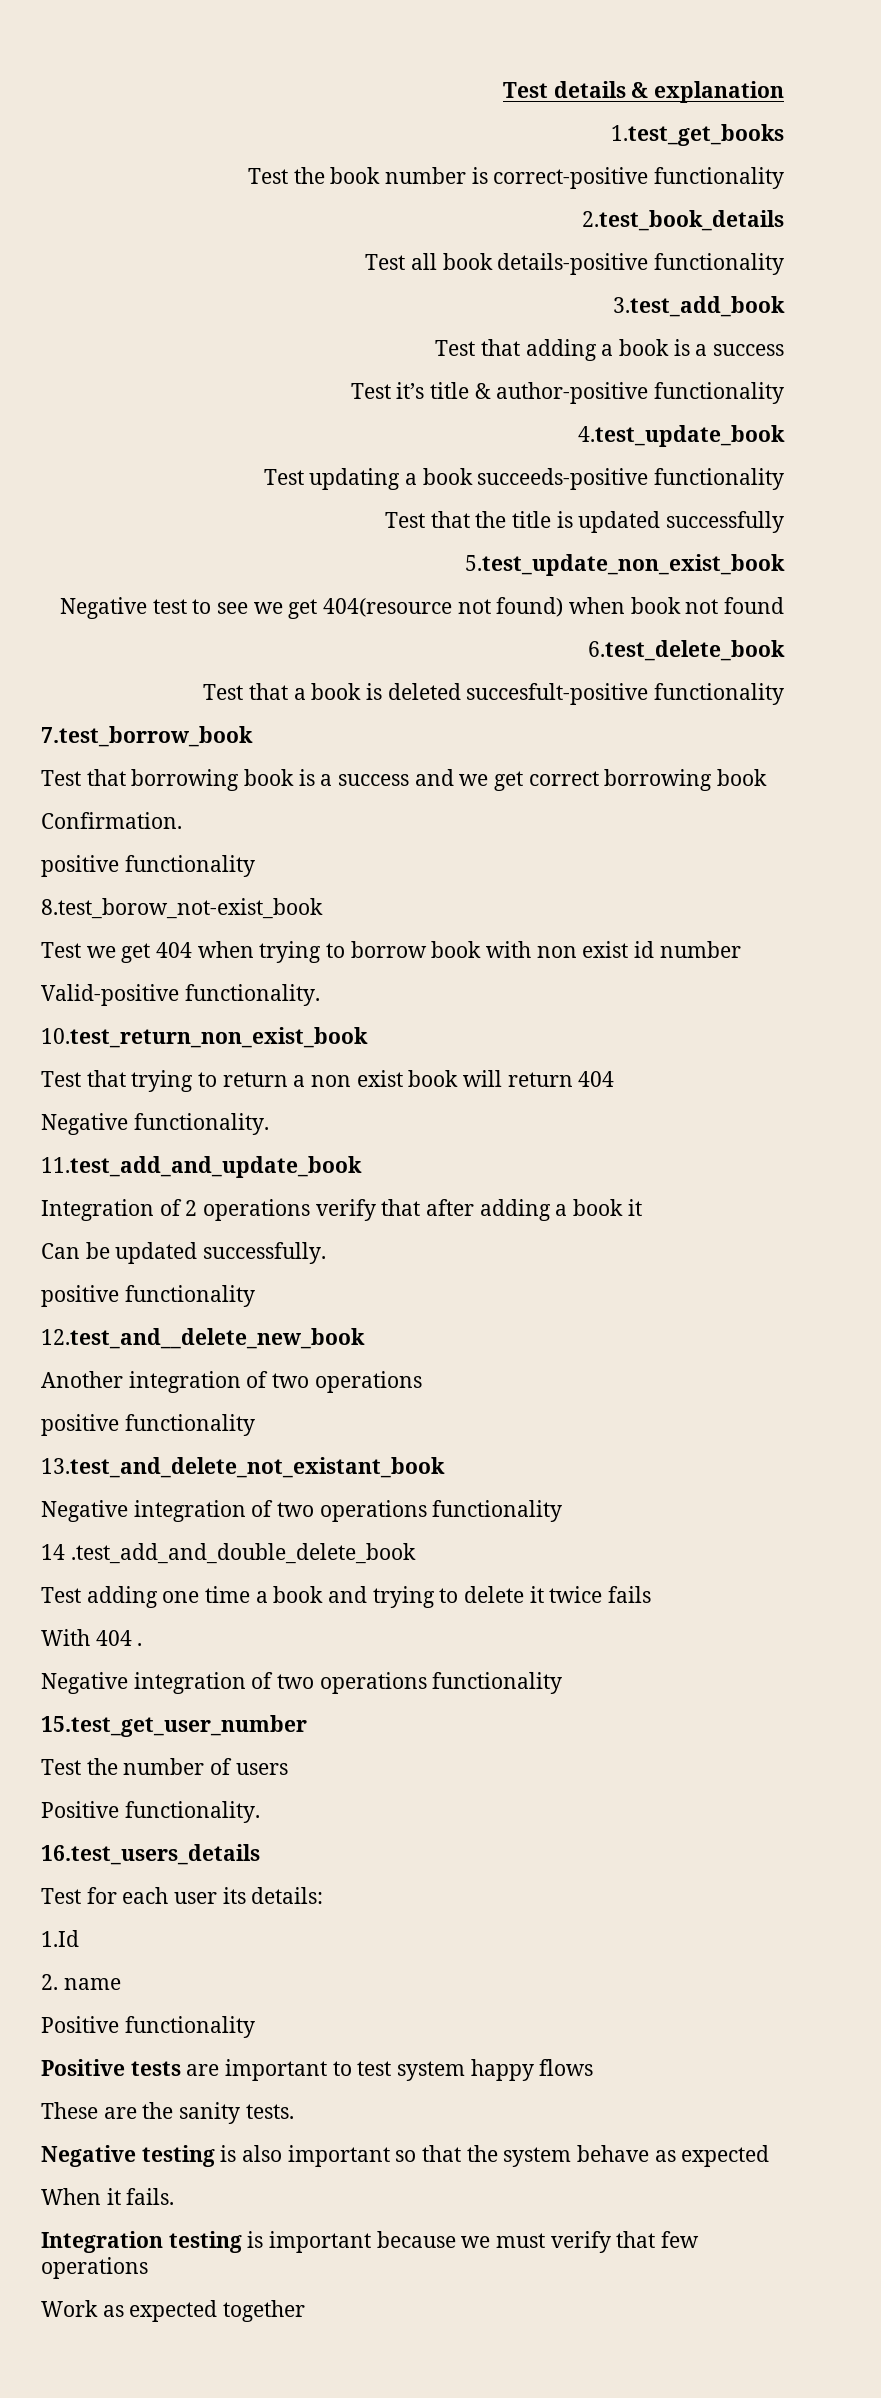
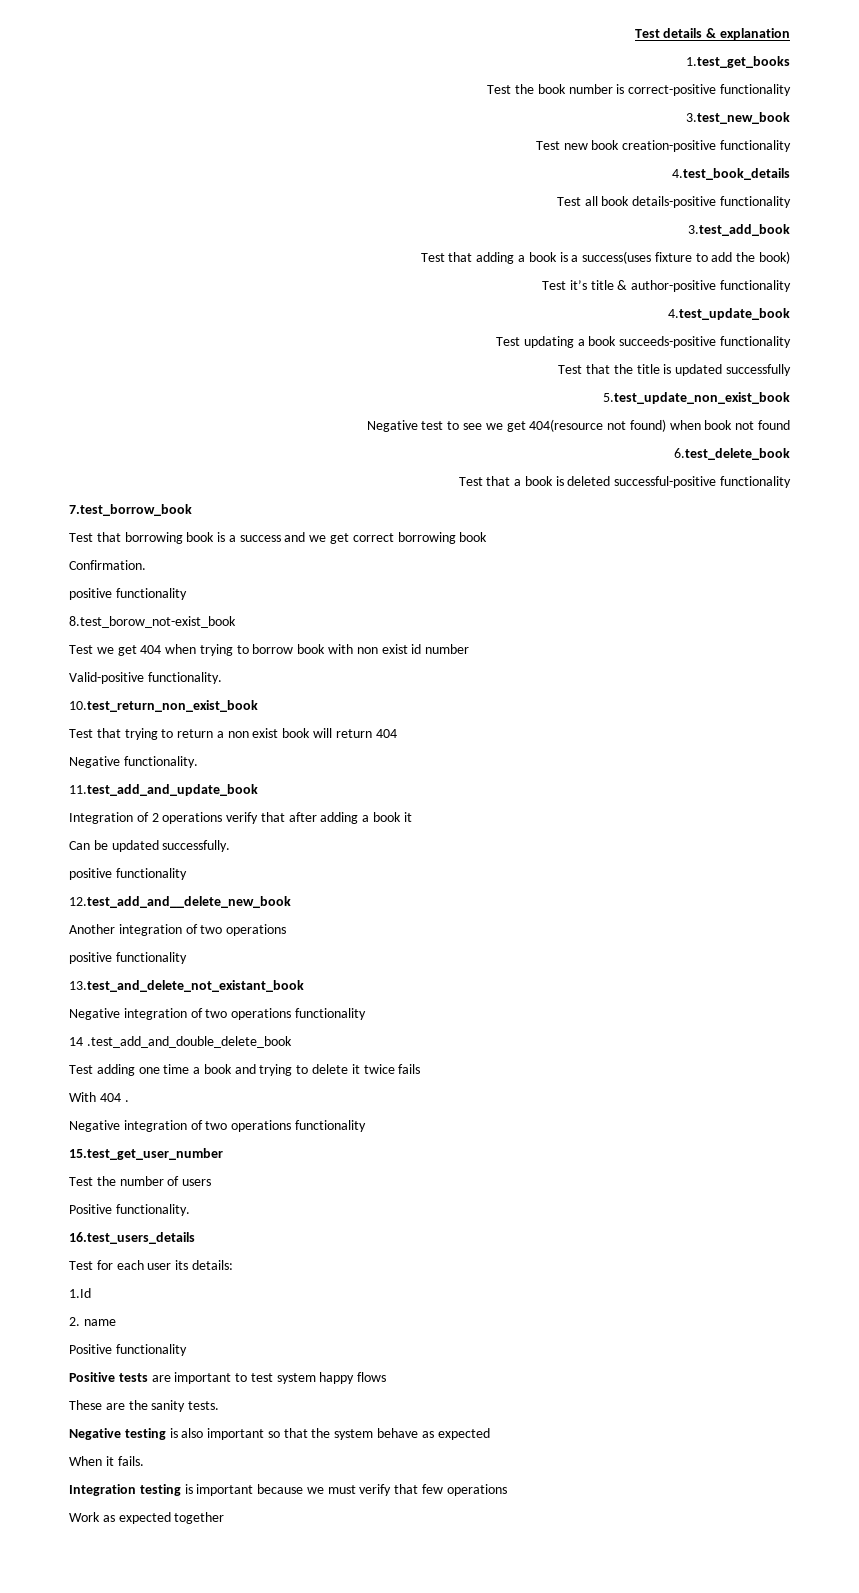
- 2.test_book_details
+ 3.test_new_book
+ Test new book creation-positive functionality
+ 4.test_book_details
- Test that adding a book is a success
+ Test that adding a book is a success(uses fixture to add the book)
- Test that a book is deleted succesfult-positive functionality
+ Test that a book is deleted successful-positive functionality
- 12.test_and__delete_new_book
+ 12.test_add_and__delete_new_book

